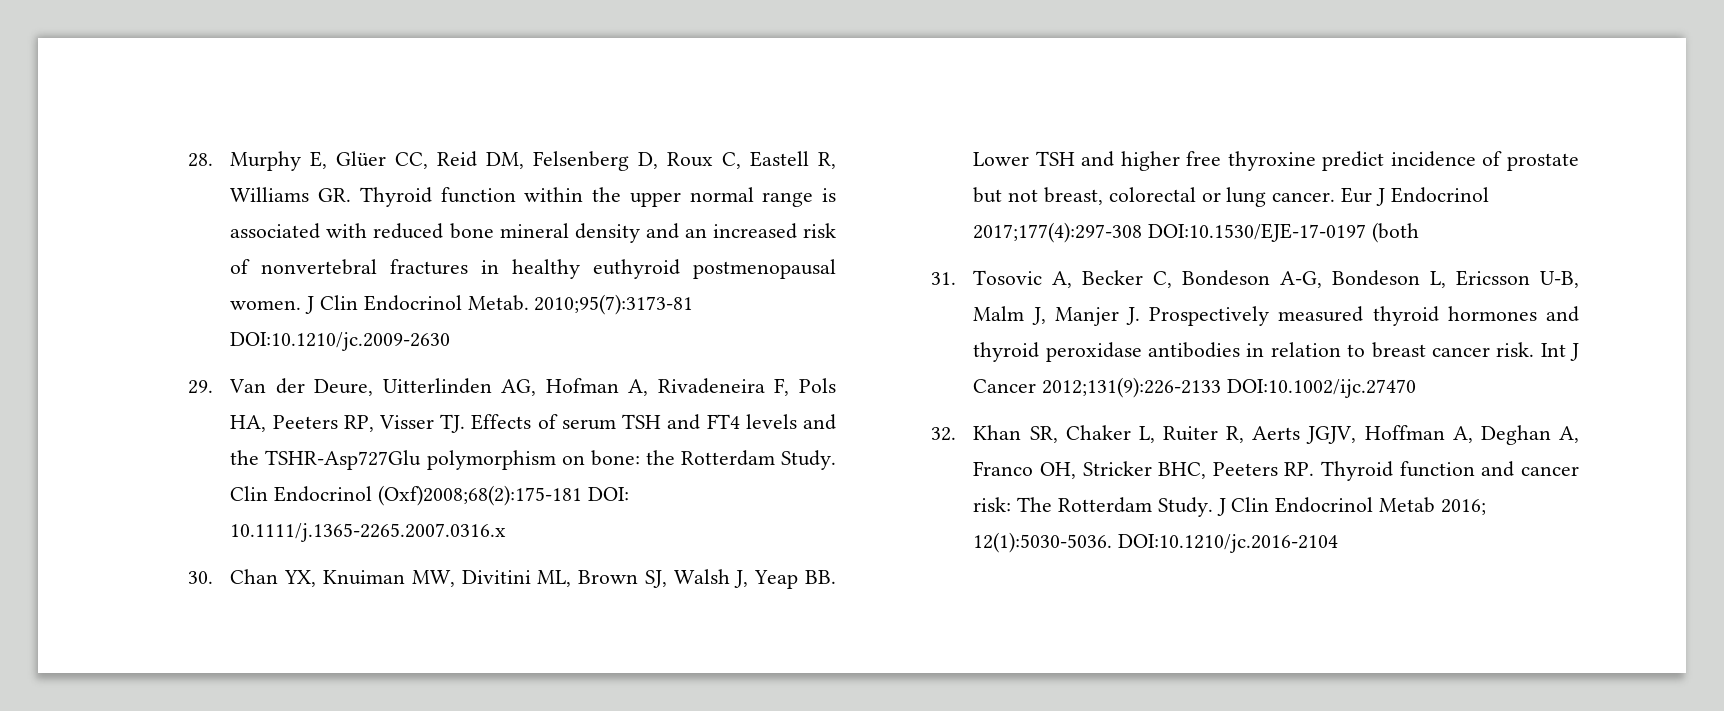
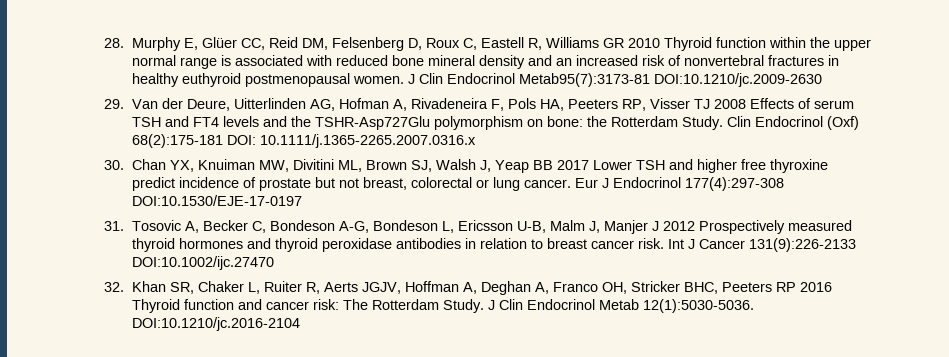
- 28. Murphy E, Glüer CC, Reid DM, Felsenberg D, Roux C, Eastell R, Williams GR. Thyroid function within the upper normal range is associated with reduced bone mineral density and an increased risk of nonvertebral fractures in healthy euthyroid postmenopausal women.
+ 28. Murphy E, Glüer CC, Reid DM, Felsenberg D, Roux C, Eastell R, Williams GR 2010 Thyroid function within the upper normal range is associated with reduced bone mineral density and an increased risk of nonvertebral fractures in healthy euthyroid postmenopausal women.
- J Clin Endocrinol Metab. 2010;95(7):3173-81 DOI:10.1210/jc.2009-2630
+ J Clin Endocrinol Metab95(7):3173-81 DOI:10.1210/jc.2009-2630
- 29. Van der Deure, Uitterlinden AG, Hofman A, Rivadeneira F, Pols HA, Peeters RP, Visser TJ. Effects of serum TSH and FT4 levels and the TSHR-Asp727Glu polymorphism on bone: the Rotterdam Study.
+ 29. Van der Deure, Uitterlinden AG, Hofman A, Rivadeneira F, Pols HA, Peeters RP, Visser TJ 2008 Effects of serum TSH and FT4 levels and the TSHR-Asp727Glu polymorphism on bone: the Rotterdam Study.
- Clin Endocrinol (Oxf)2008;68(2):175-181 DOI: 10.1111/j.1365-2265.2007.0316.x
+ Clin Endocrinol (Oxf) 68(2):175-181 DOI: 10.1111/j.1365-2265.2007.0316.x
- 30. Chan YX, Knuiman MW, Divitini ML, Brown SJ, Walsh J, Yeap BB. Lower TSH and higher free thyroxine predict incidence of prostate but not breast, colorectal or lung cancer.
+ 30. Chan YX, Knuiman MW, Divitini ML, Brown SJ, Walsh J, Yeap BB 2017 Lower TSH and higher free thyroxine predict incidence of prostate but not breast, colorectal or lung cancer.
- Eur J Endocrinol 2017;177(4):297-308 DOI:10.1530/EJE-17-0197 (both
+ Eur J Endocrinol 177(4):297-308 DOI:10.1530/EJE-17-0197
- 31. Tosovic A, Becker C, Bondeson A-G, Bondeson L, Ericsson U-B, Malm J, Manjer J. Prospectively measured thyroid hormones and thyroid peroxidase antibodies in relation to breast cancer risk.
+ 31. Tosovic A, Becker C, Bondeson A-G, Bondeson L, Ericsson U-B, Malm J, Manjer J 2012 Prospectively measured thyroid hormones and thyroid peroxidase antibodies in relation to breast cancer risk.
- Int J Cancer 2012;131(9):226-2133 DOI:10.1002/ijc.27470
+ Int J Cancer 131(9):226-2133 DOI:10.1002/ijc.27470
- 32. Khan SR, Chaker L, Ruiter R, Aerts JGJV, Hoffman A, Deghan A, Franco OH, Stricker BHC, Peeters RP. Thyroid function and cancer risk: The Rotterdam Study.
+ 32. Khan SR, Chaker L, Ruiter R, Aerts JGJV, Hoffman A, Deghan A, Franco OH, Stricker BHC, Peeters RP 2016 Thyroid function and cancer risk: The Rotterdam Study.
- J Clin Endocrinol Metab 2016; 12(1):5030-5036.
+ J Clin Endocrinol Metab 12(1):5030-5036.

